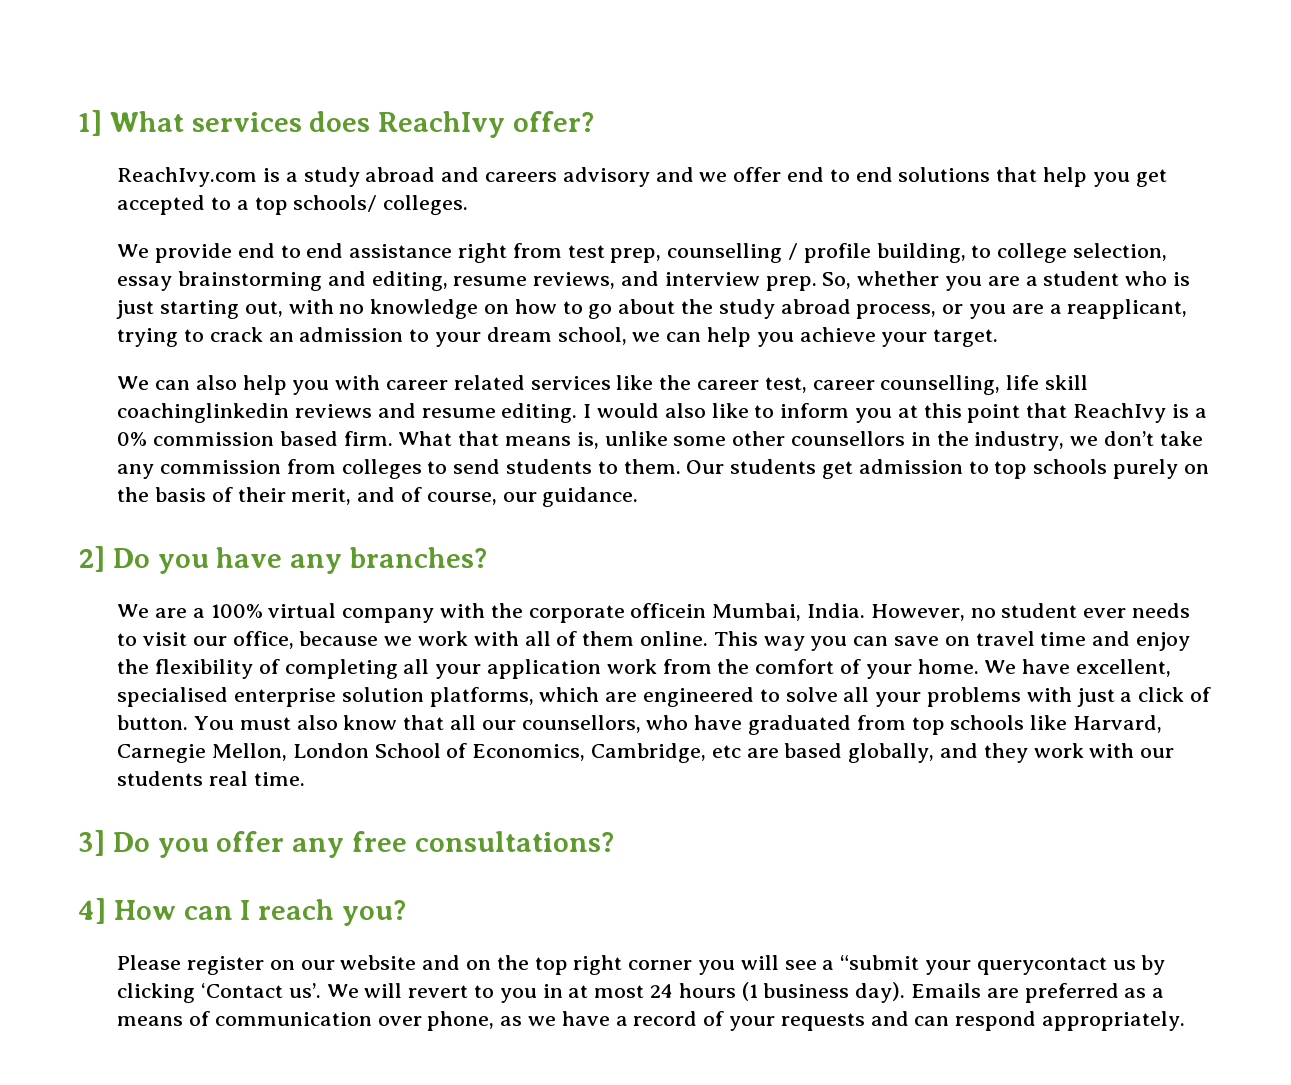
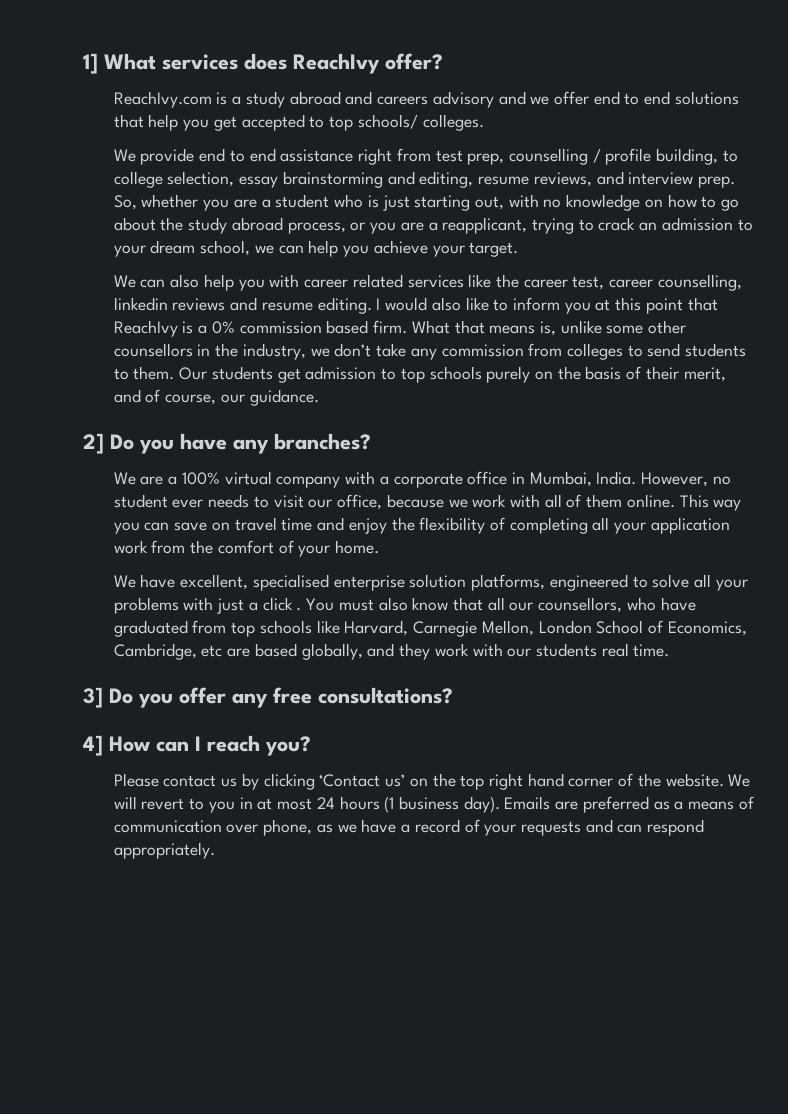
- ReachIvy.com is a study abroad and careers advisory and we offer end to end solutions that help you get accepted to a top schools/ colleges.
+ ReachIvy.com is a study abroad and careers advisory and we offer end to end solutions that help you get accepted to top schools/ colleges.
- We can also help you with career related services like the career test, career counselling, life skill coachinglinkedin reviews and resume editing.
+ We can also help you with career related services like the career test, career counselling, linkedin reviews and resume editing.
- We are a 100% virtual company with the corporate officein Mumbai, India.
+ We are a 100% virtual company with a corporate office in Mumbai, India.
- This way you can save on travel time and enjoy the flexibility of completing all your application work from the comfort of your home. We have excellent, specialised enterprise solution platforms, which are engineered to solve all your problems with just a click of button.
+ This way you can save on travel time and enjoy the flexibility of completing all your application work from the comfort of your home.
+ We have excellent, specialised enterprise solution platforms, engineered to solve all your problems with just a click .
- Please register on our website and on the top right corner you will see a “submit your querycontact us by clicking ‘Contact us’.
+ Please contact us by clicking ‘Contact us’ on the top right hand corner of the website.

